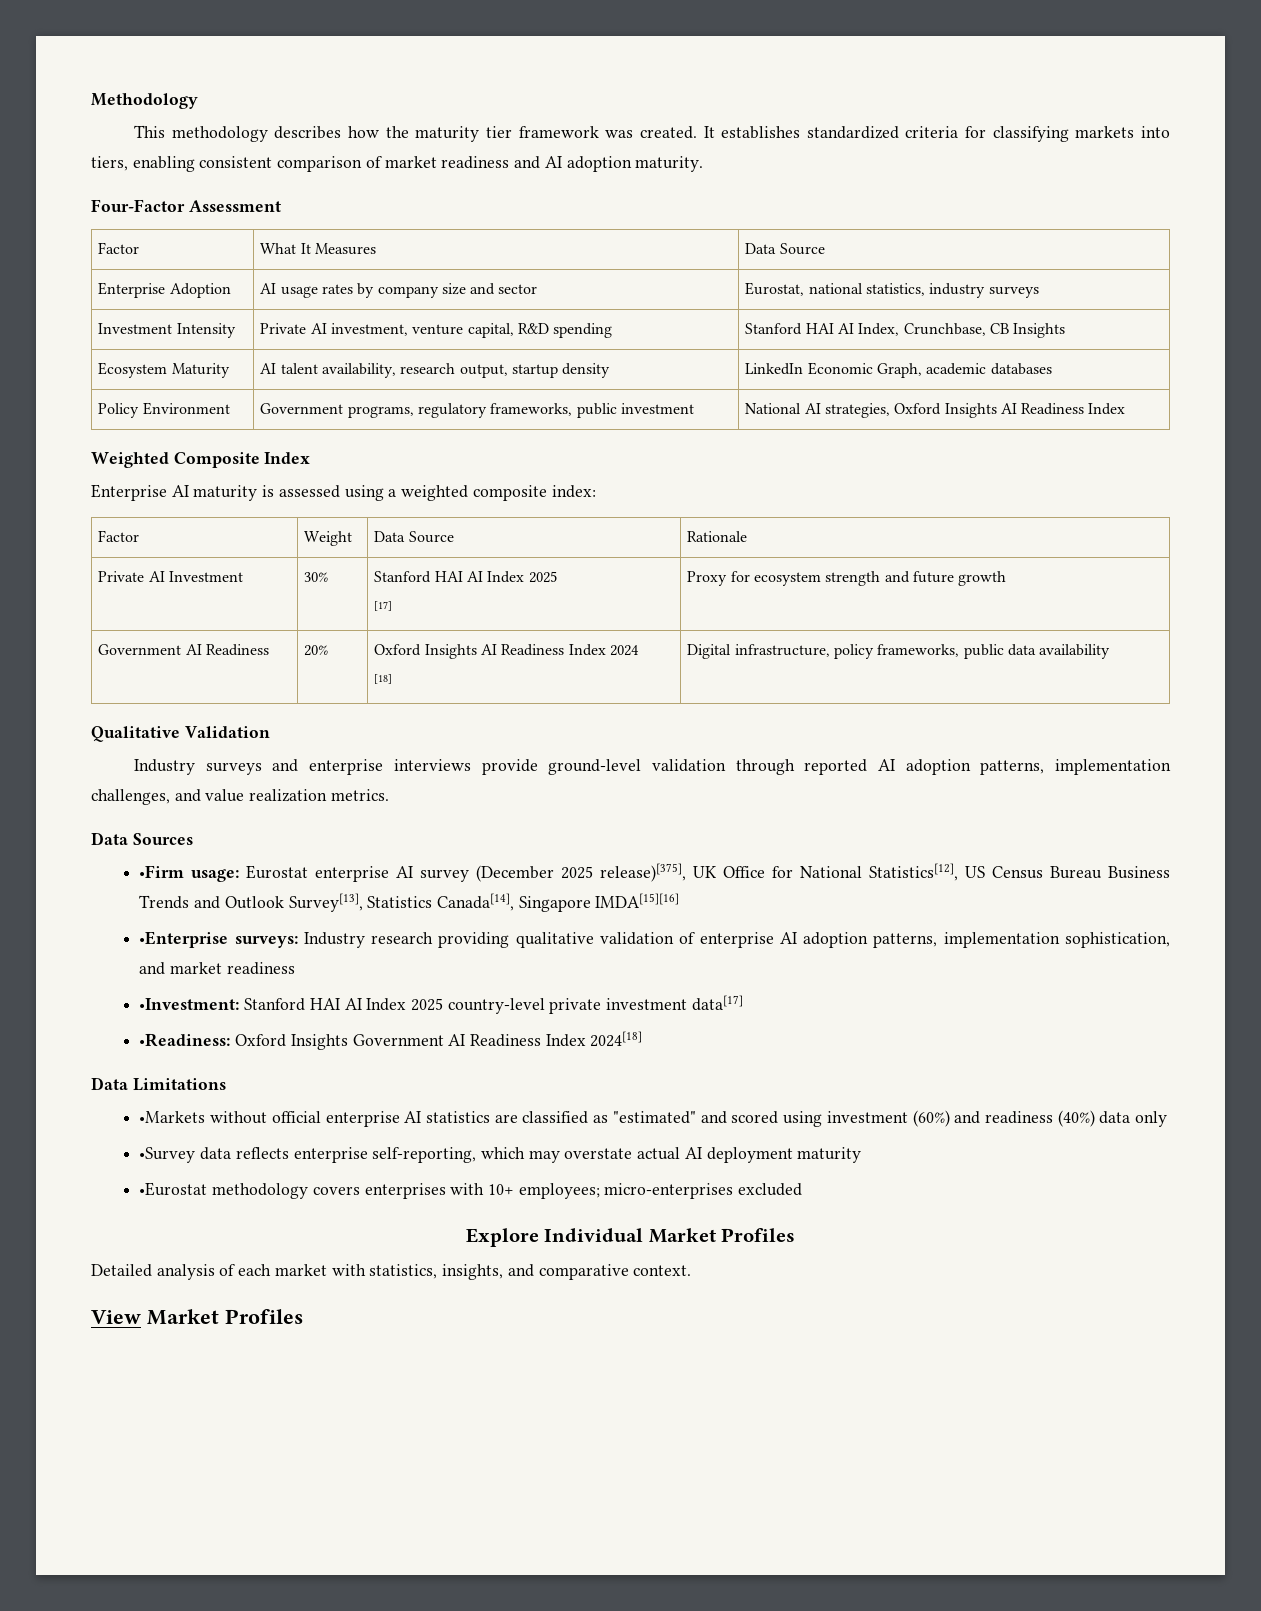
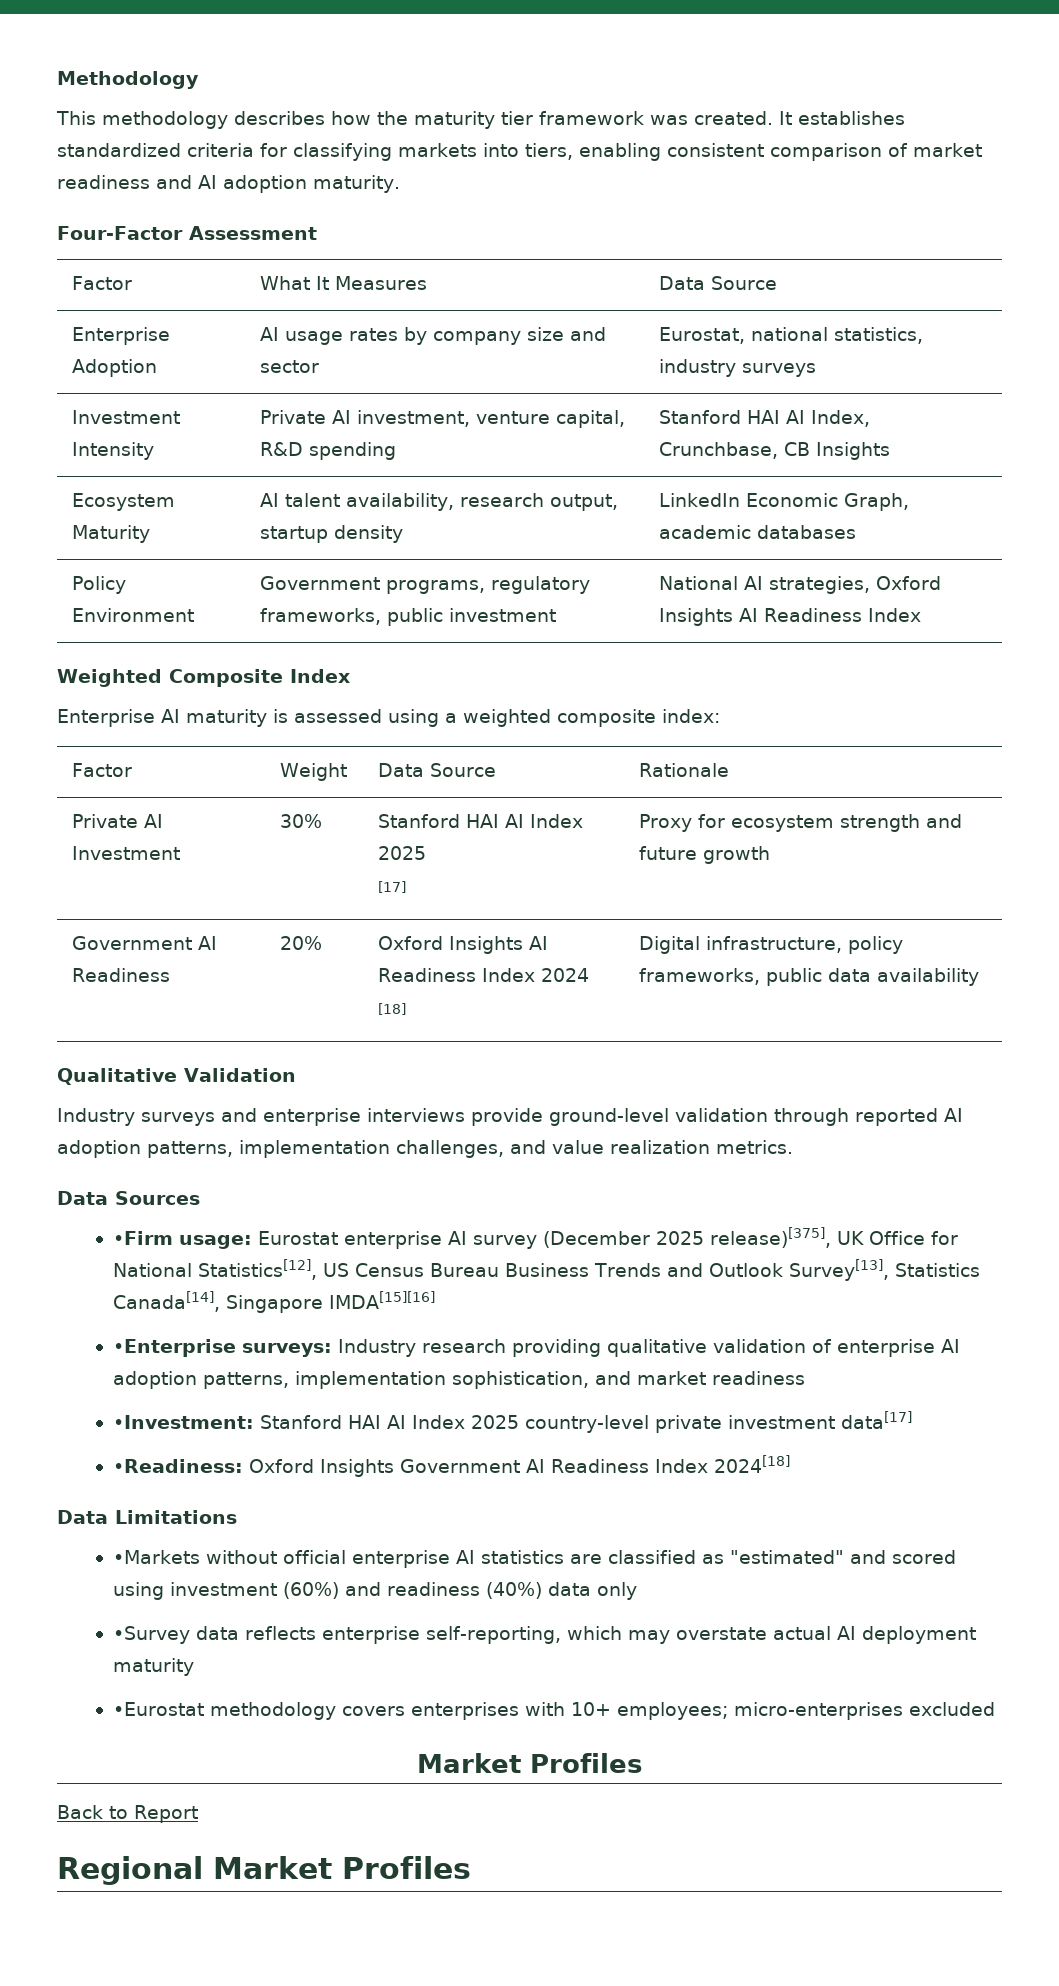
  •Eurostat methodology covers enterprises with 10+ employees; micro-enterprises excluded
- Explore Individual Market Profiles
+ Market Profiles
- Detailed analysis of each market with statistics, insights, and comparative context.
- View Market Profiles
+ Back to Report
+ Regional Market Profiles

